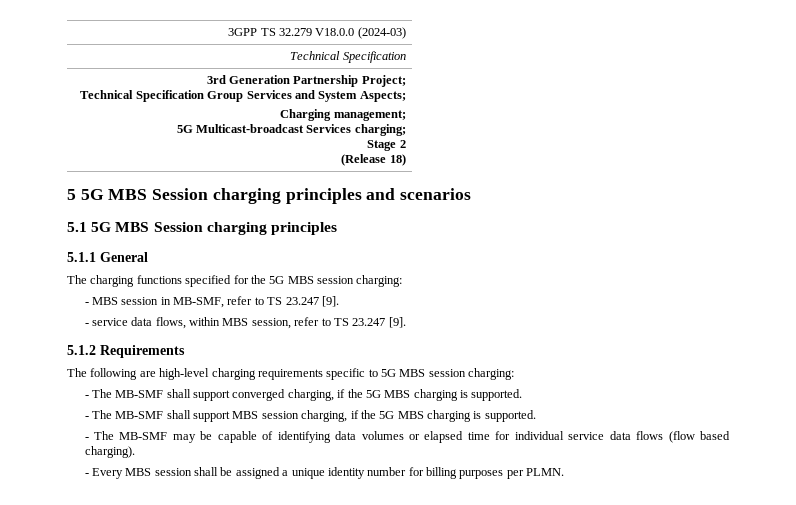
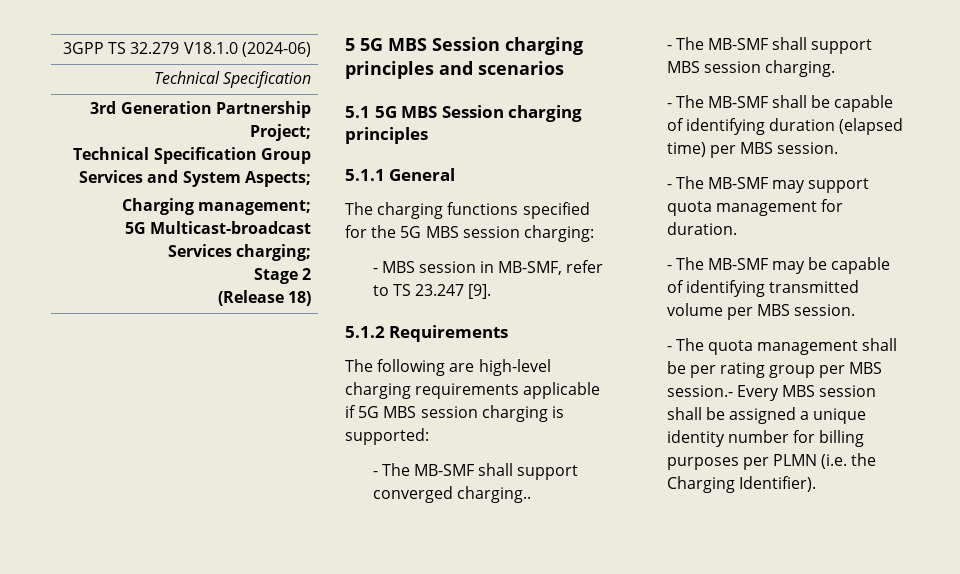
- 3GPP TS 32.279 V18.0.0 (2024-03)
+ 3GPP TS 32.279 V18.1.0 (2024-06)
- - service data flows, within MBS session, refer to TS 23.247 [9].
- The following are high-level charging requirements specific to 5G MBS session charging:
+ The following are high-level charging requirements applicable if 5G MBS session charging is supported:
- - The MB-SMF shall support converged charging, if the 5G MBS charging is supported.
+ - The MB-SMF shall support converged charging..
- - The MB-SMF shall support MBS session charging, if the 5G MBS charging is supported.
+ - The MB-SMF shall support MBS session charging.
+ - The MB-SMF shall be capable of identifying duration (elapsed time) per MBS session.
+ - The MB-SMF may support quota management for duration.
- - The MB-SMF may be capable of identifying data volumes or elapsed time for individual service data flows (flow based charging).
- - Every MBS session shall be assigned a unique identity number for billing purposes per PLMN.
+ - The MB-SMF may be capable of identifying transmitted volume per MBS session.
+ - The quota management shall be per rating group per MBS session.- Every MBS session shall be assigned a unique identity number for billing purposes per PLMN (i.e. the Charging Identifier).

